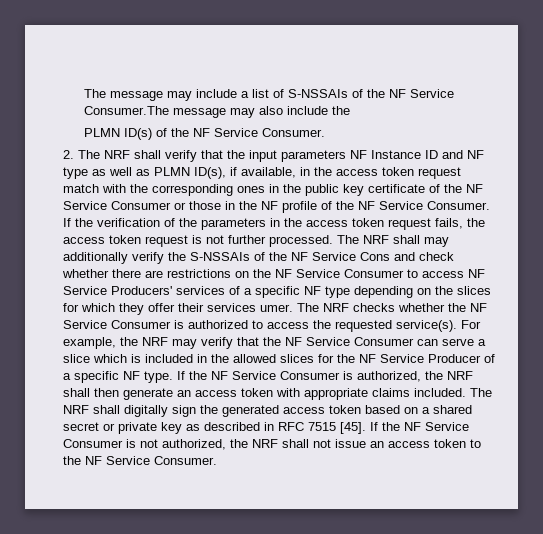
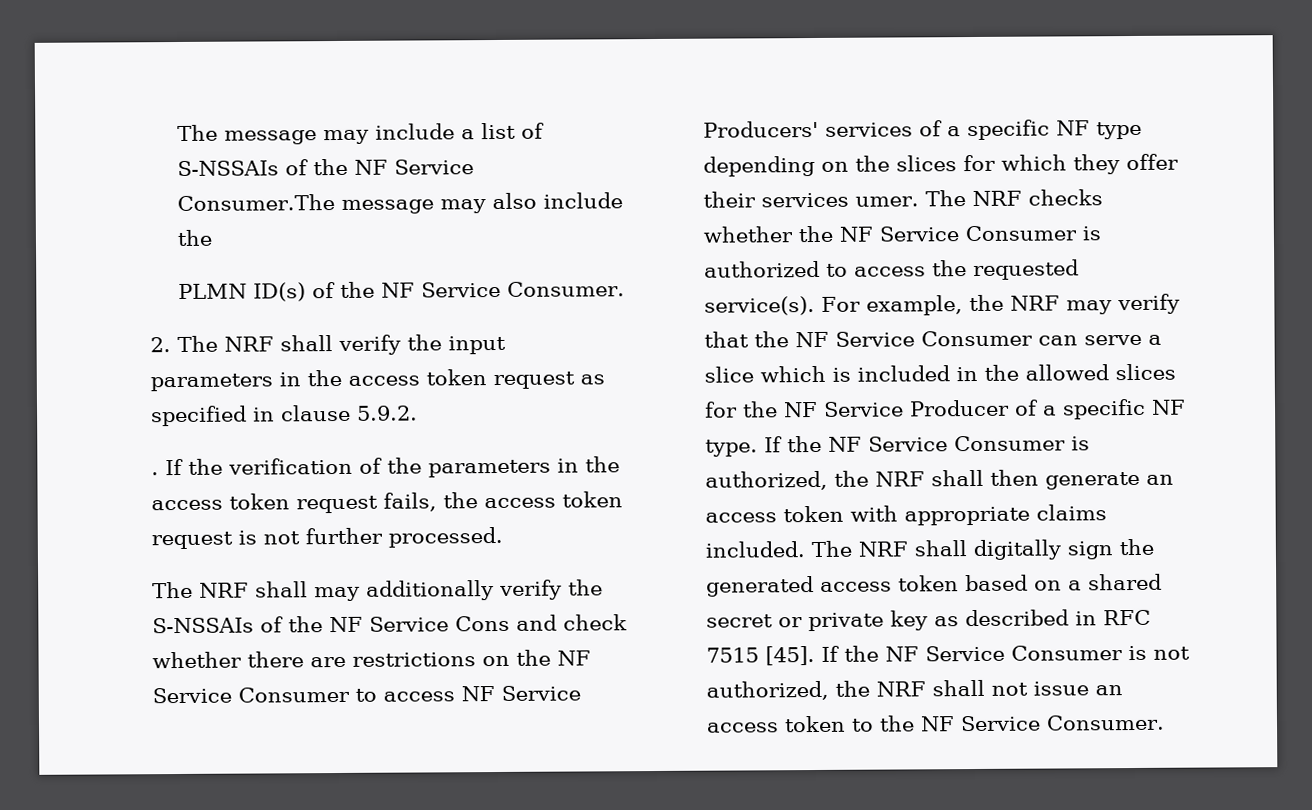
- 2. The NRF shall verify that the input parameters NF Instance ID and NF type as well as PLMN ID(s), if available, in the access token request match with the corresponding ones in the public key certificate of the NF Service Consumer or those in the NF profile of the NF Service Consumer.
+ 2. The NRF shall verify the input parameters in the access token request as specified in clause 5.9.2.
+ .
- If the verification of the parameters in the access token request fails, the access token request is not further processed. The NRF shall may additionally verify the S-NSSAIs of the NF Service Cons and check whether there are restrictions on the NF Service Consumer to access NF Service Producers' services of a specific NF type depending on the slices for which they offer their services umer.
+ If the verification of the parameters in the access token request fails, the access token request is not further processed.
+ The NRF shall may additionally verify the S-NSSAIs of the NF Service Cons and check whether there are restrictions on the NF Service Consumer to access NF Service Producers' services of a specific NF type depending on the slices for which they offer their services umer.

